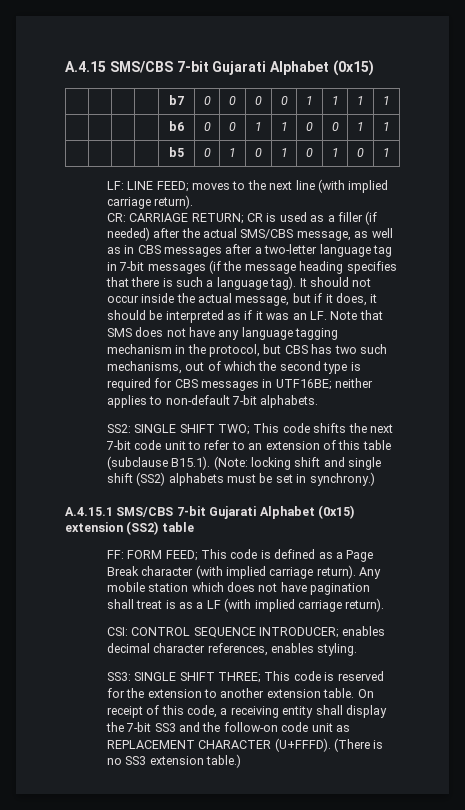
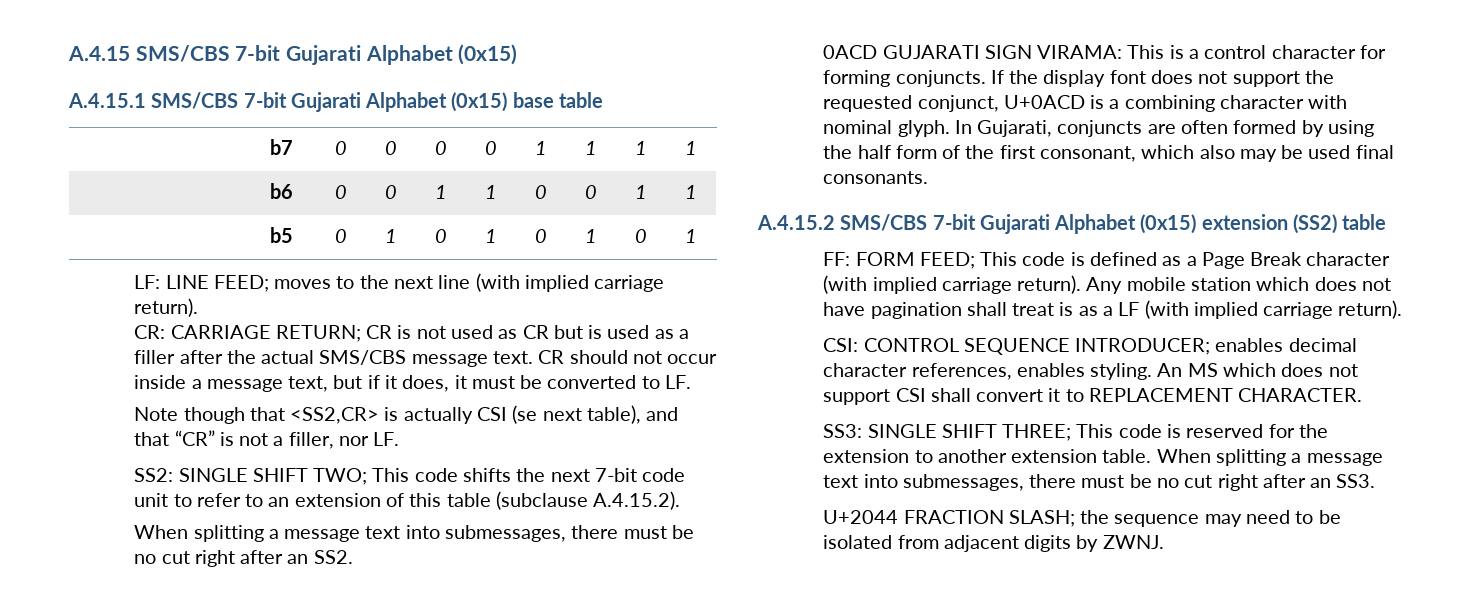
+ A.4.15.1 SMS/CBS 7-bit Gujarati Alphabet (0x15) base table
- CR: CARRIAGE RETURN; CR is used as a filler (if needed) after the actual SMS/CBS message, as well as in CBS messages after a two-letter language tag in 7-bit messages (if the message heading specifies that there is such a language tag). It should not occur inside the actual message, but if it does, it should be interpreted as if it was an LF. Note that SMS does not have any language tagging mechanism in the protocol, but CBS has two such mechanisms, out of which the second type is required for CBS messages in UTF16BE; neither applies to non-default 7-bit alphabets.
+ CR: CARRIAGE RETURN; CR is not used as CR but is used as a filler after the actual SMS/CBS message text. CR should not occur inside a message text, but if it does, it must be converted to LF.
+ Note though that <SS2,CR> is actually CSI (se next table), and that “CR” is not a filler, nor LF.
- SS2: SINGLE SHIFT TWO; This code shifts the next 7-bit code unit to refer to an extension of this table (subclause B15.1). (Note: locking shift and single shift (SS2) alphabets must be set in synchrony.)
- A.4.15.1 SMS/CBS 7-bit Gujarati Alphabet (0x15) extension (SS2) table
+ SS2: SINGLE SHIFT TWO; This code shifts the next 7-bit code unit to refer to an extension of this table (subclause A.4.15.2).
+ When splitting a message text into submessages, there must be no cut right after an SS2.
+ 0ACD GUJARATI SIGN VIRAMA: This is a control character for forming conjuncts. If the display font does not support the requested conjunct, U+0ACD is a combining character with nominal glyph. In Gujarati, conjuncts are often formed by using the half form of the first consonant, which also may be used final consonants.
+ A.4.15.2 SMS/CBS 7-bit Gujarati Alphabet (0x15) extension (SS2) table
+ An MS which does not support CSI shall convert it to REPLACEMENT CHARACTER.
- On receipt of this code, a receiving entity shall display the 7-bit SS3 and the follow-on code unit as REPLACEMENT CHARACTER (U+FFFD). (There is no SS3 extension table.)
+ When splitting a message text into submessages, there must be no cut right after an SS3.
+ U+2044 FRACTION SLASH; the sequence may need to be isolated from adjacent digits by ZWNJ.

